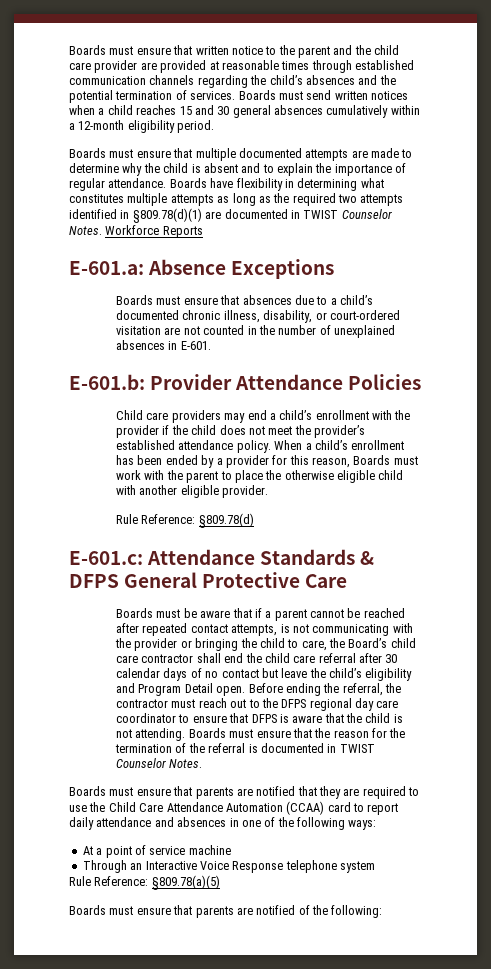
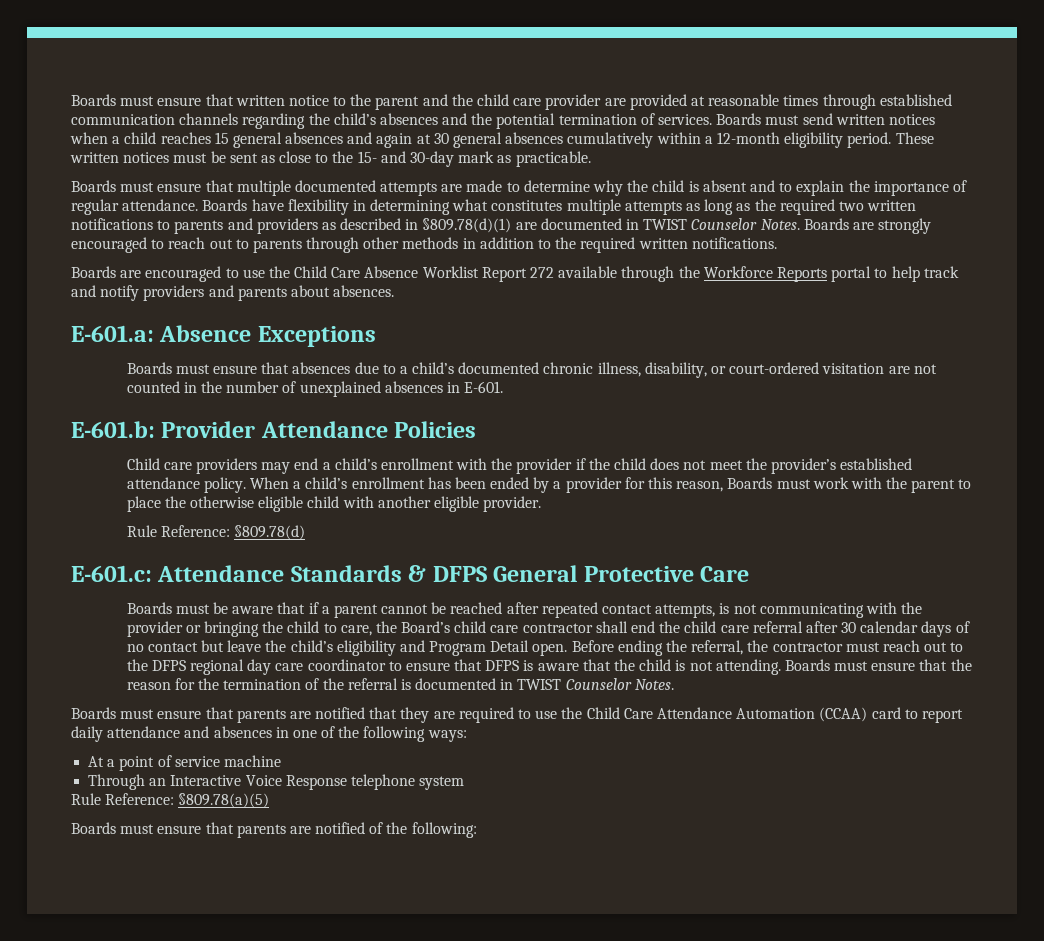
- Boards must send written notices when a child reaches 15 and 30 general absences cumulatively within a 12-month eligibility period.
+ Boards must send written notices when a child reaches 15 general absences and again at 30 general absences cumulatively within a 12-month eligibility period. These written notices must be sent as close to the 15- and 30-day mark as practicable.
- Boards have flexibility in determining what constitutes multiple attempts as long as the required two attempts identified in §809.78(d)(1) are documented in TWIST Counselor Notes.
+ Boards have flexibility in determining what constitutes multiple attempts as long as the required two written notifications to parents and providers as described in §809.78(d)(1) are documented in TWIST Counselor Notes.
- Workforce Reports
+ Boards are strongly encouraged to reach out to parents through other methods in addition to the required written notifications.
+ Boards are encouraged to use the Child Care Absence Worklist Report 272 available through the Workforce Reports portal to help track and notify providers and parents about absences.

